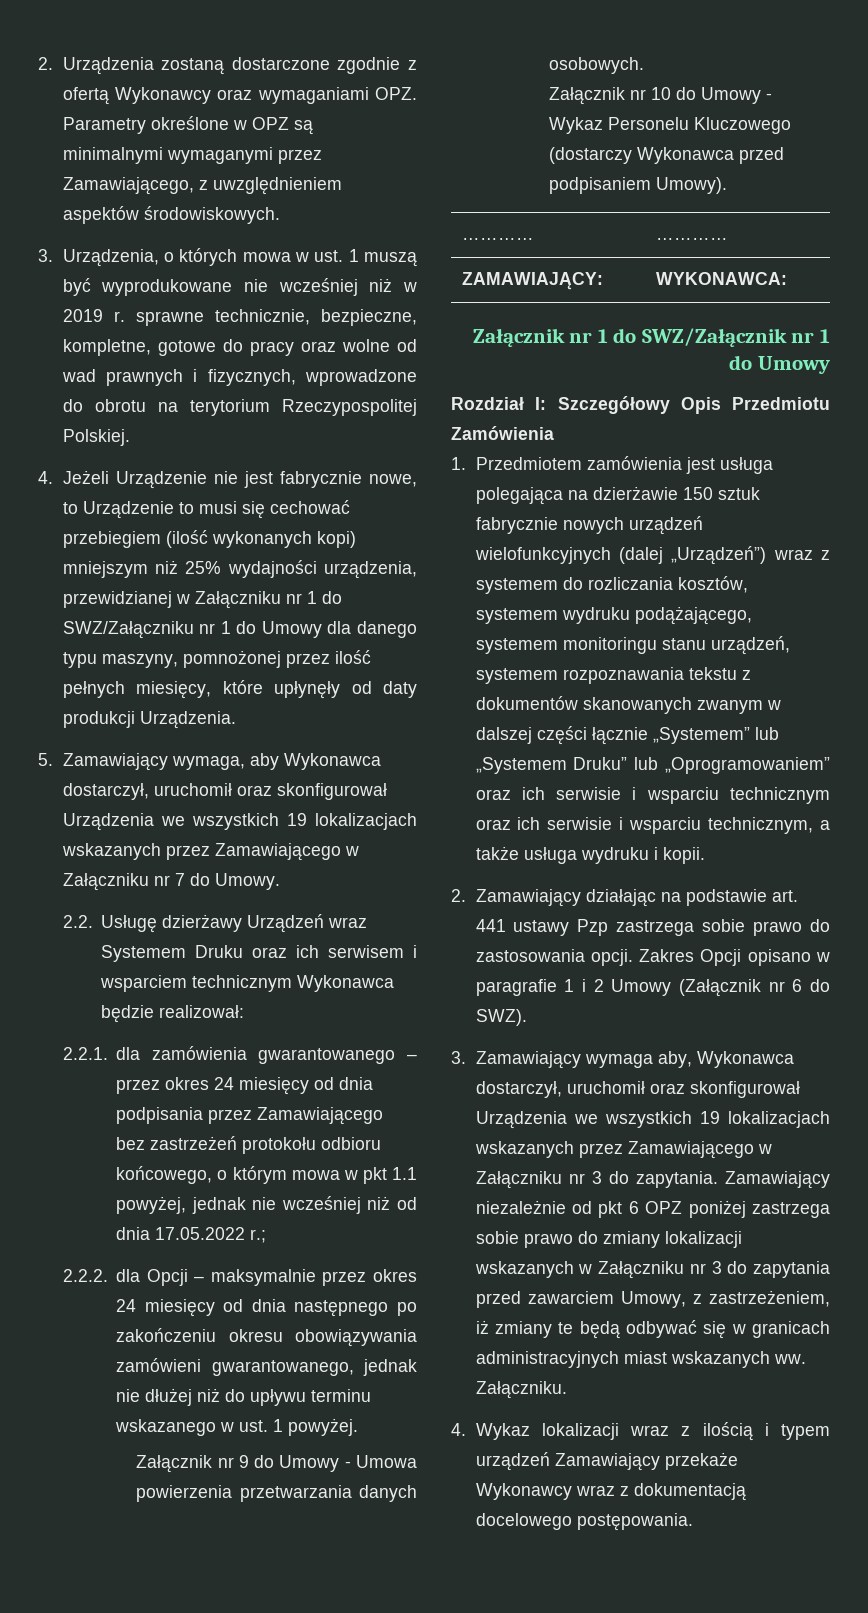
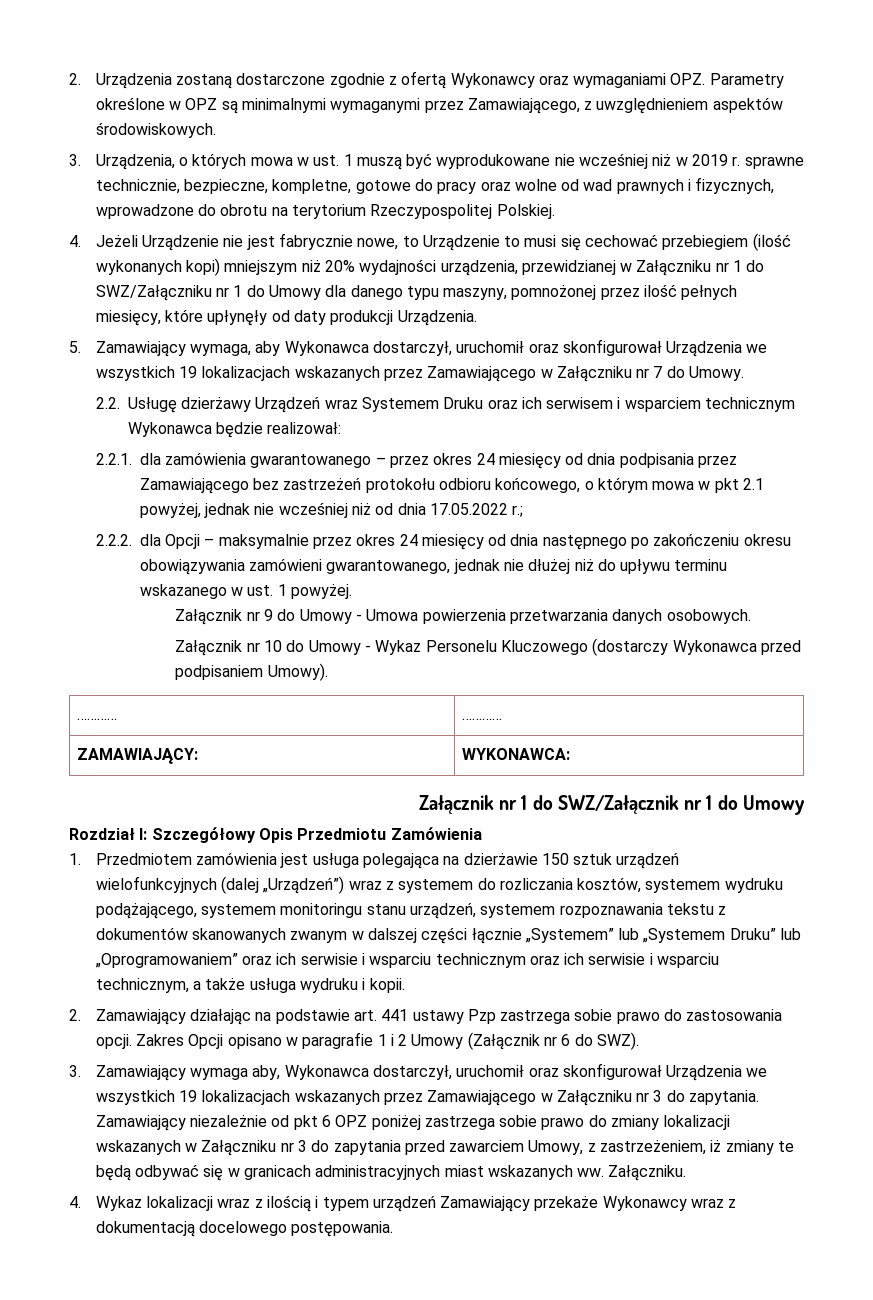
- 4. Jeżeli Urządzenie nie jest fabrycznie nowe, to Urządzenie to musi się cechować przebiegiem (ilość wykonanych kopi) mniejszym niż 25% wydajności urządzenia, przewidzianej w Załączniku nr 1 do SWZ/Załączniku nr 1 do Umowy dla danego typu maszyny, pomnożonej przez ilość pełnych miesięcy, które upłynęły od daty produkcji Urządzenia.
+ 4. Jeżeli Urządzenie nie jest fabrycznie nowe, to Urządzenie to musi się cechować przebiegiem (ilość wykonanych kopi) mniejszym niż 20% wydajności urządzenia, przewidzianej w Załączniku nr 1 do SWZ/Załączniku nr 1 do Umowy dla danego typu maszyny, pomnożonej przez ilość pełnych miesięcy, które upłynęły od daty produkcji Urządzenia.
- 2.2.1. dla zamówienia gwarantowanego – przez okres 24 miesięcy od dnia podpisania przez Zamawiającego bez zastrzeżeń protokołu odbioru końcowego, o którym mowa w pkt 1.1 powyżej, jednak nie wcześniej niż od dnia 17.05.2022 r.;
+ 2.2.1. dla zamówienia gwarantowanego – przez okres 24 miesięcy od dnia podpisania przez Zamawiającego bez zastrzeżeń protokołu odbioru końcowego, o którym mowa w pkt 2.1 powyżej, jednak nie wcześniej niż od dnia 17.05.2022 r.;
- 1. Przedmiotem zamówienia jest usługa polegająca na dzierżawie 150 sztuk fabrycznie nowych urządzeń wielofunkcyjnych (dalej „Urządzeń”) wraz z systemem do rozliczania kosztów, systemem wydruku podążającego, systemem monitoringu stanu urządzeń, systemem rozpoznawania tekstu z dokumentów skanowanych zwanym w dalszej części łącznie „Systemem” lub „Systemem Druku” lub „Oprogramowaniem” oraz ich serwisie i wsparciu technicznym oraz ich serwisie i wsparciu technicznym, a także usługa wydruku i kopii.
+ 1. Przedmiotem zamówienia jest usługa polegająca na dzierżawie 150 sztuk urządzeń wielofunkcyjnych (dalej „Urządzeń”) wraz z systemem do rozliczania kosztów, systemem wydruku podążającego, systemem monitoringu stanu urządzeń, systemem rozpoznawania tekstu z dokumentów skanowanych zwanym w dalszej części łącznie „Systemem” lub „Systemem Druku” lub „Oprogramowaniem” oraz ich serwisie i wsparciu technicznym oraz ich serwisie i wsparciu technicznym, a także usługa wydruku i kopii.

